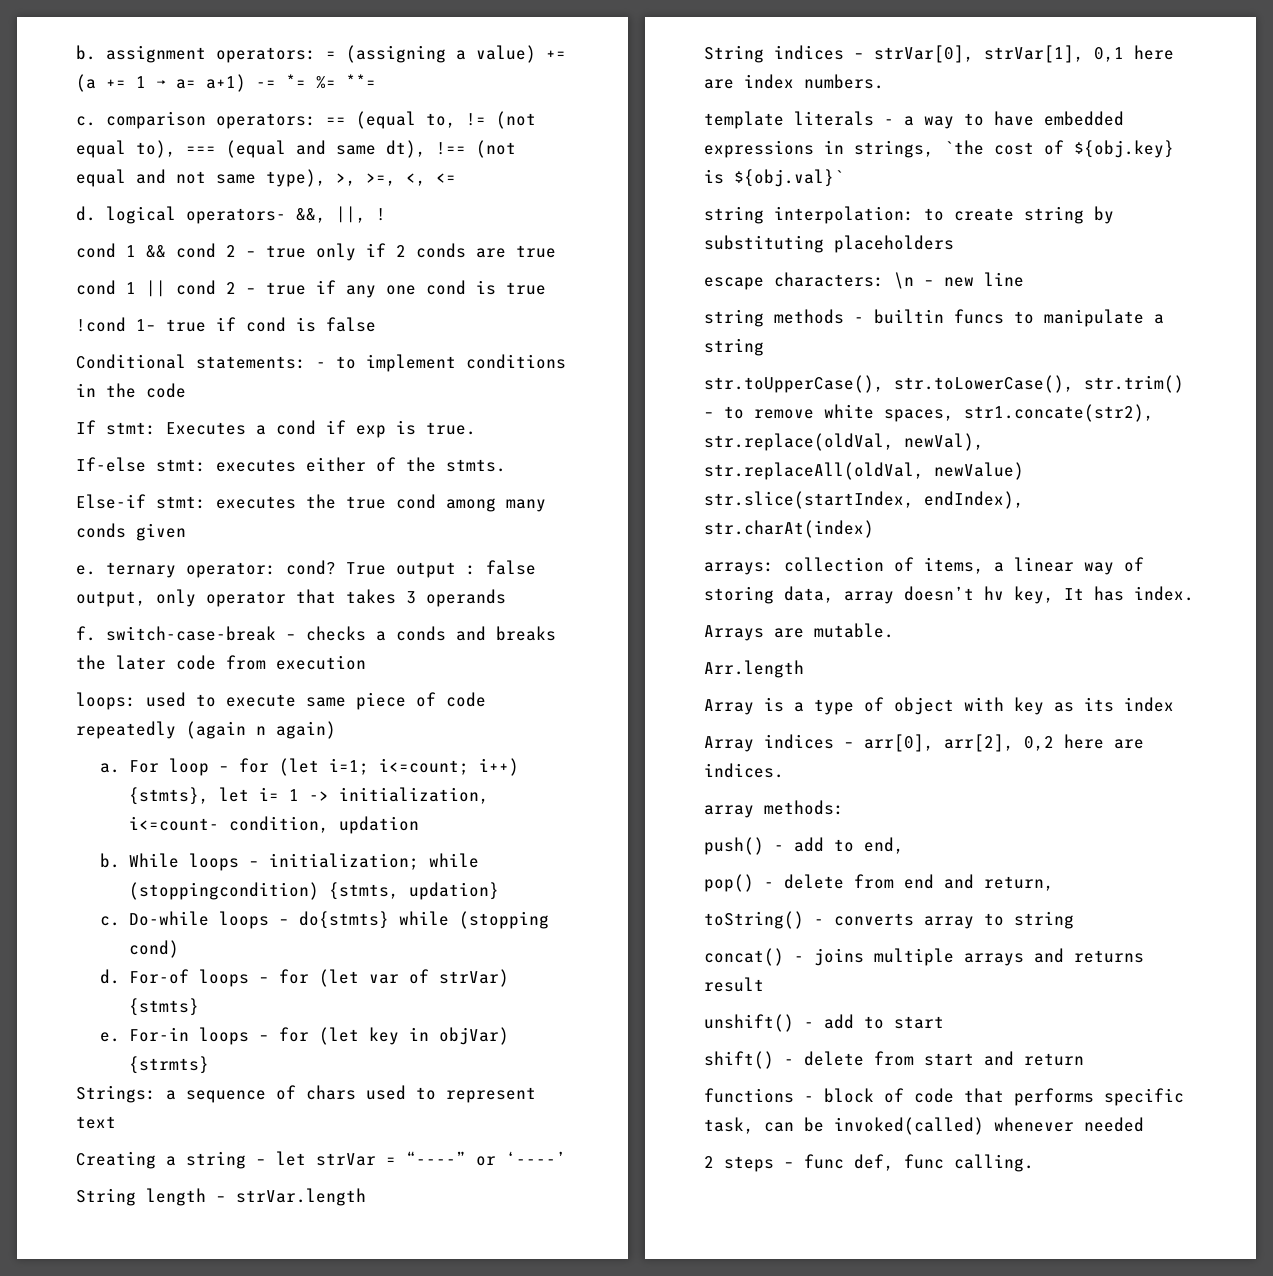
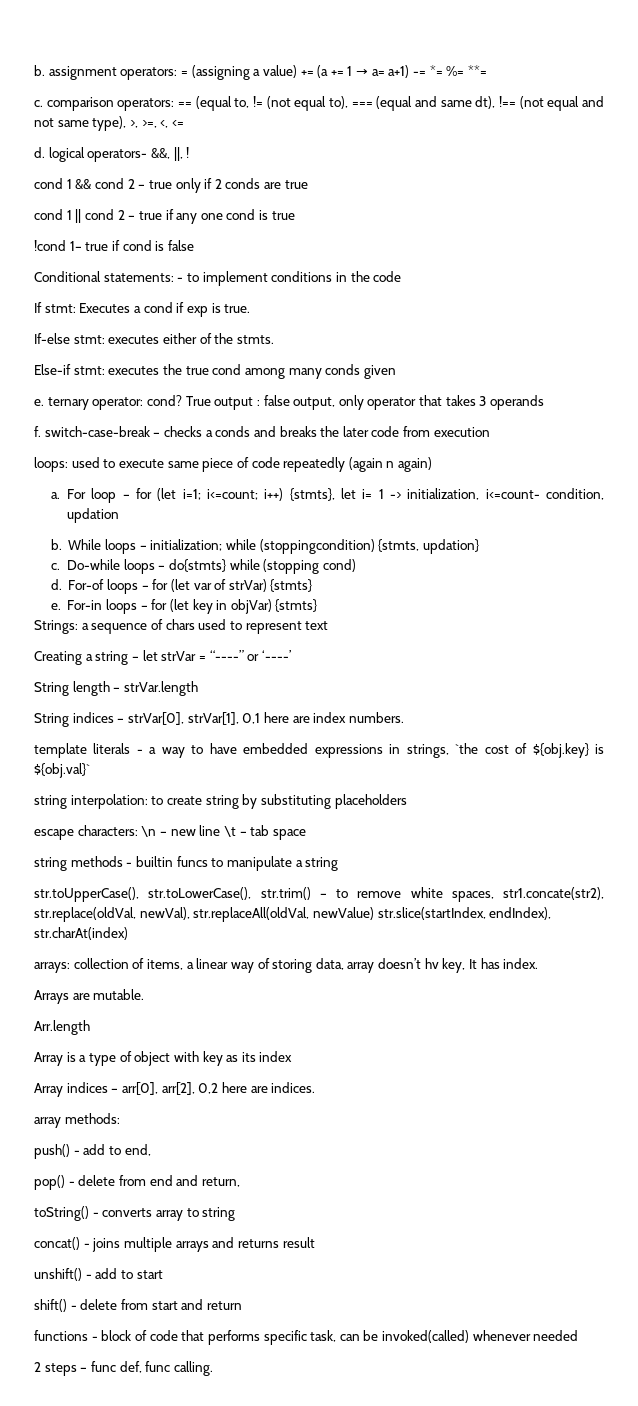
- For-in loops – for (let key in objVar) {strmts}
+ For-in loops – for (let key in objVar) {stmts}
- escape characters: \n – new line
+ escape characters: \n – new line \t – tab space

